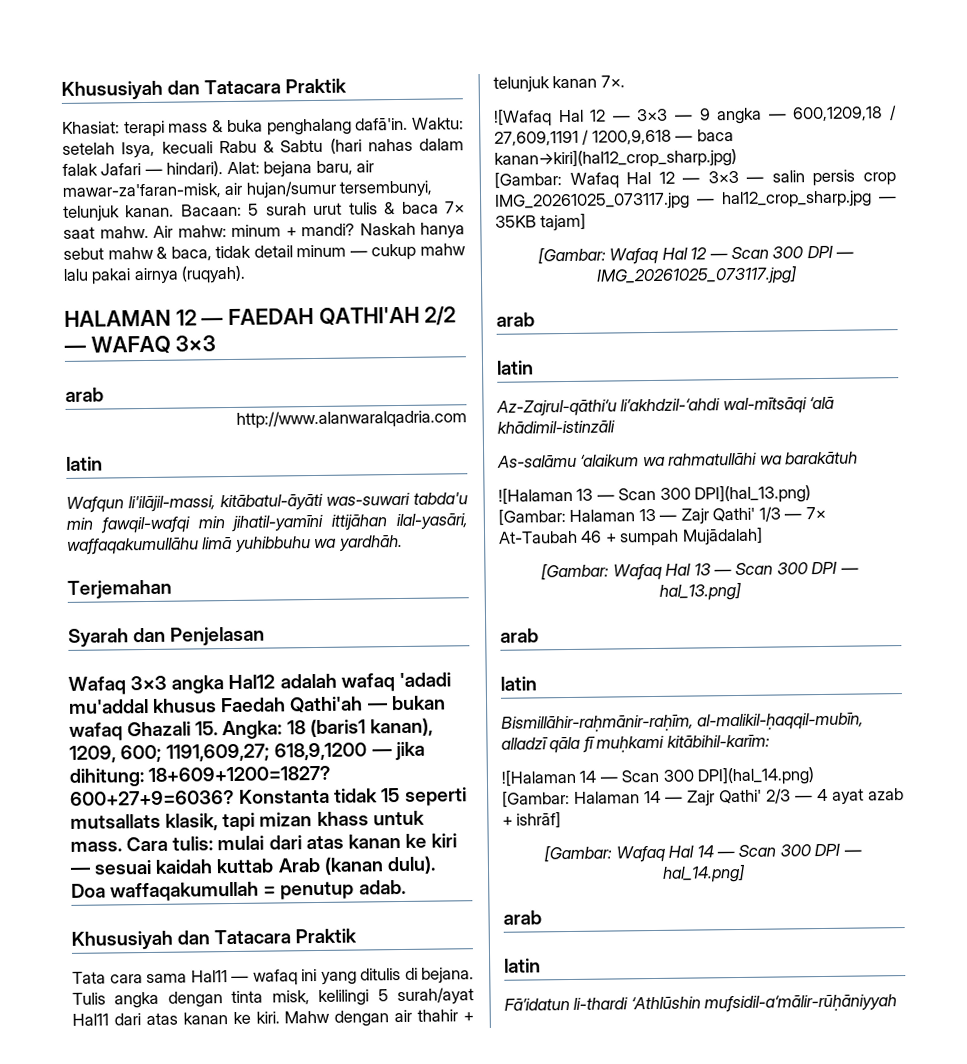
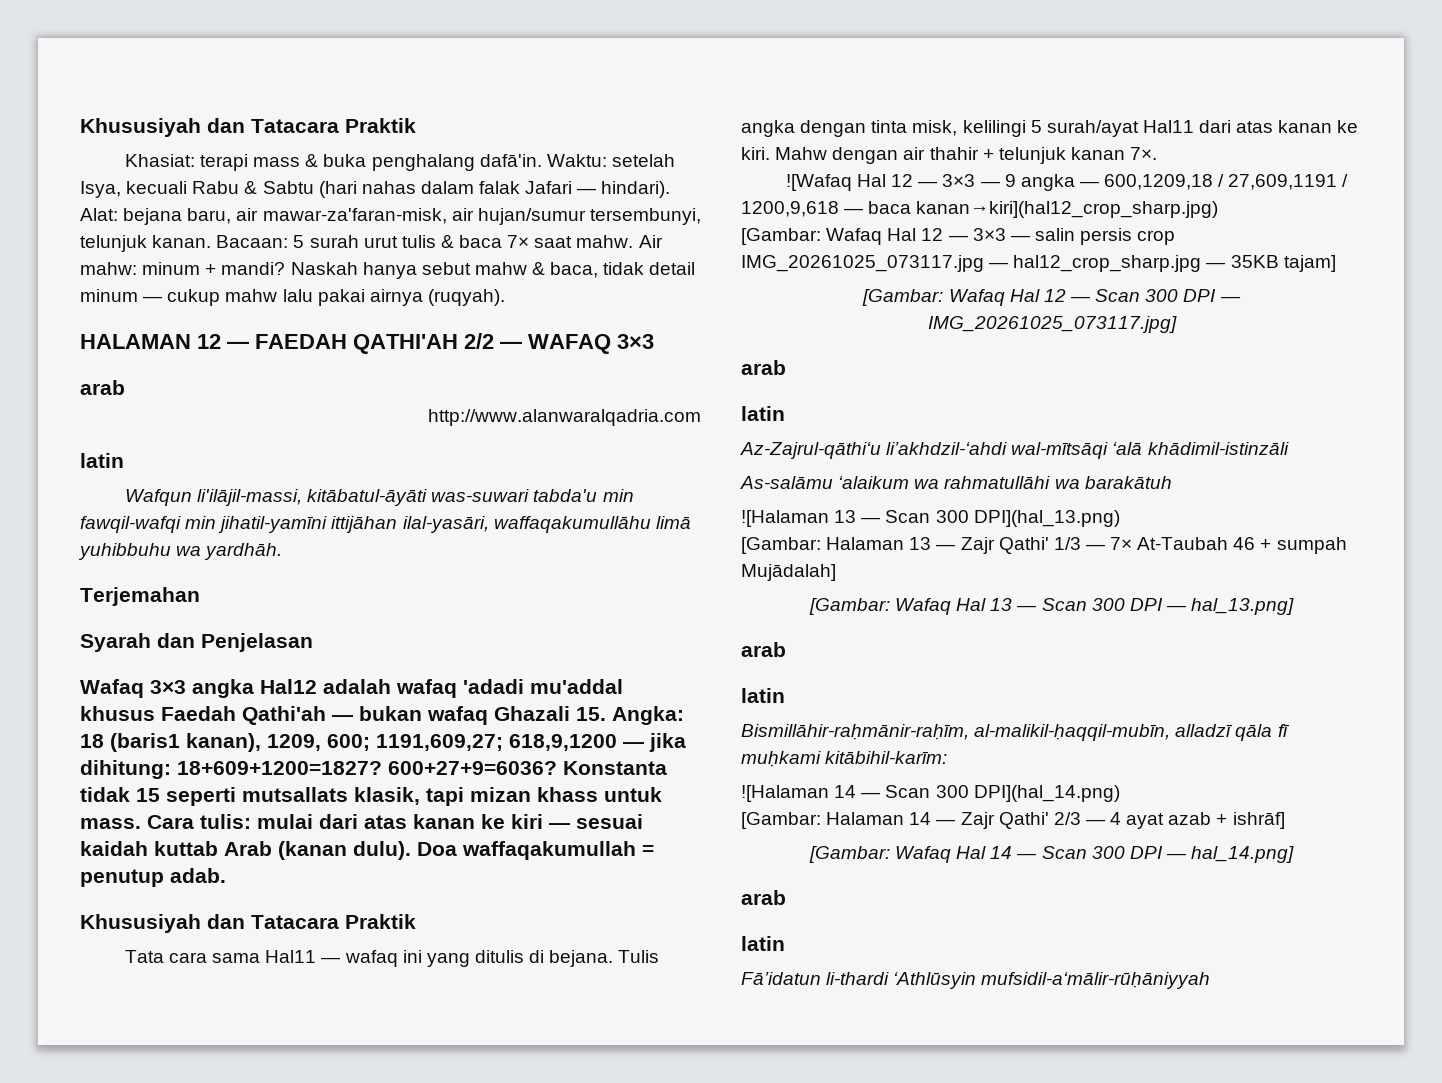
- Fā’idatun li-thardi ‘Athlūshin mufsidil-a‘mālir-rūḥāniyyah
+ Fā’idatun li-thardi ‘Athlūsyin mufsidil-a‘mālir-rūḥāniyyah

